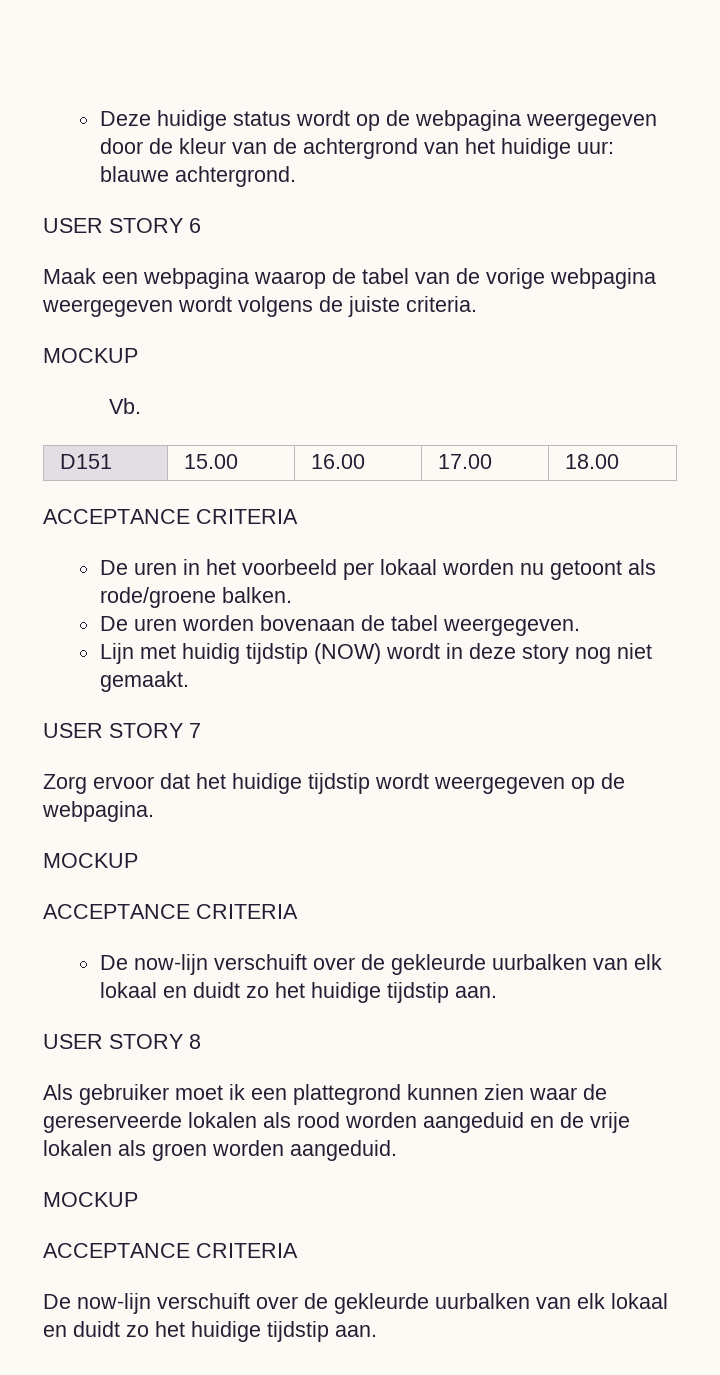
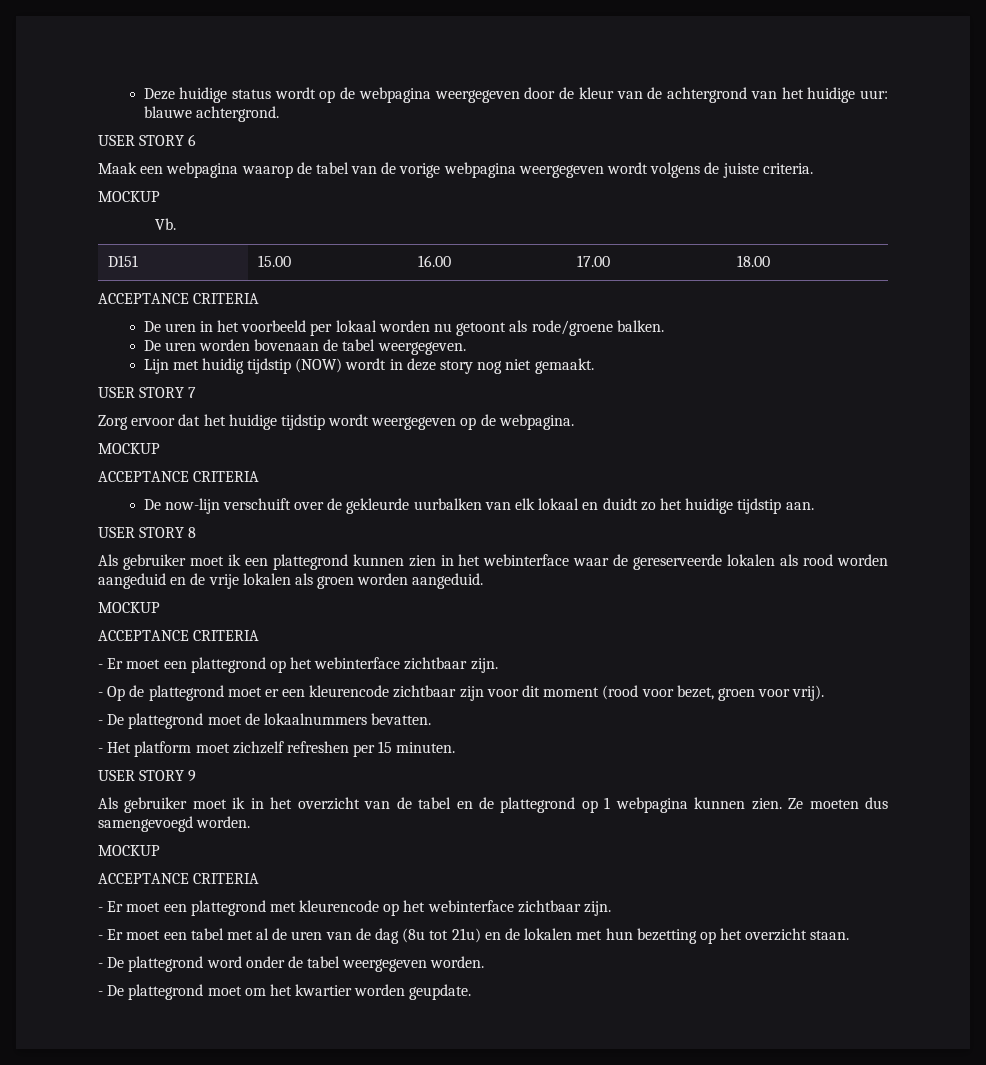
- Als gebruiker moet ik een plattegrond kunnen zien waar de gereserveerde lokalen als rood worden aangeduid en de vrije lokalen als groen worden aangeduid.
+ Als gebruiker moet ik een plattegrond kunnen zien in het webinterface waar de gereserveerde lokalen als rood worden aangeduid en de vrije lokalen als groen worden aangeduid.
  MOCKUP
  ACCEPTANCE CRITERIA
- De now-lijn verschuift over de gekleurde uurbalken van elk lokaal en duidt zo het huidige tijdstip aan.
+ - Er moet een plattegrond op het webinterface zichtbaar zijn.
+ - Op de plattegrond moet er een kleurencode zichtbaar zijn voor dit moment (rood voor bezet, groen voor vrij).
+ - De plattegrond moet de lokaalnummers bevatten.
+ - Het platform moet zichzelf refreshen per 15 minuten.
+ USER STORY 9
+ Als gebruiker moet ik in het overzicht van de tabel en de plattegrond op 1 webpagina kunnen zien. Ze moeten dus samengevoegd worden.
+ MOCKUP
+ ACCEPTANCE CRITERIA
+ - Er moet een plattegrond met kleurencode op het webinterface zichtbaar zijn.
+ - Er moet een tabel met al de uren van de dag (8u tot 21u) en de lokalen met hun bezetting op het overzicht staan.
+ - De plattegrond word onder de tabel weergegeven worden.
+ - De plattegrond moet om het kwartier worden geupdate.

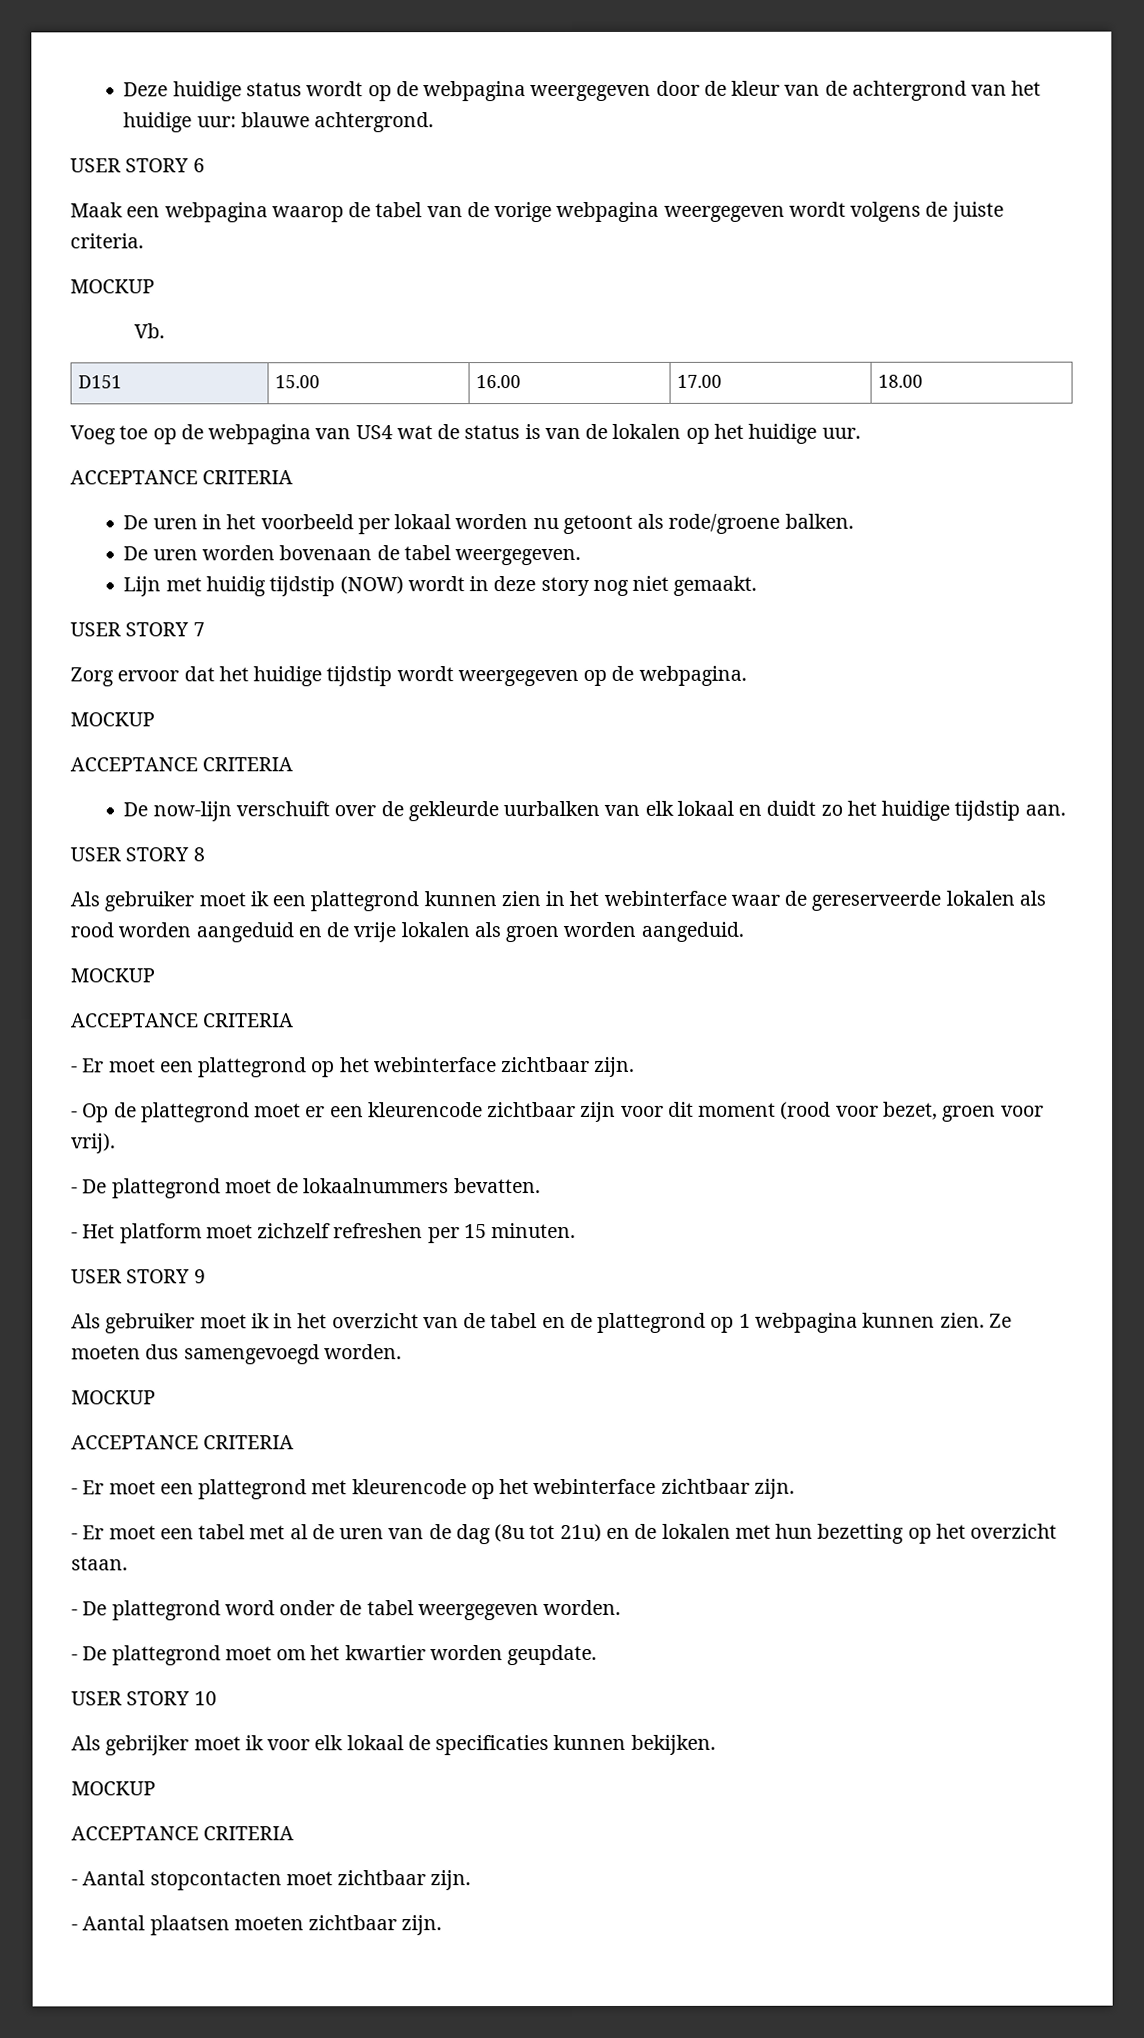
+ Voeg toe op de webpagina van US4 wat de status is van de lokalen op het huidige uur.
+ USER STORY 10
+ Als gebrijker moet ik voor elk lokaal de specificaties kunnen bekijken.
+ MOCKUP
+ ACCEPTANCE CRITERIA
+ - Aantal stopcontacten moet zichtbaar zijn.
+ - Aantal plaatsen moeten zichtbaar zijn.

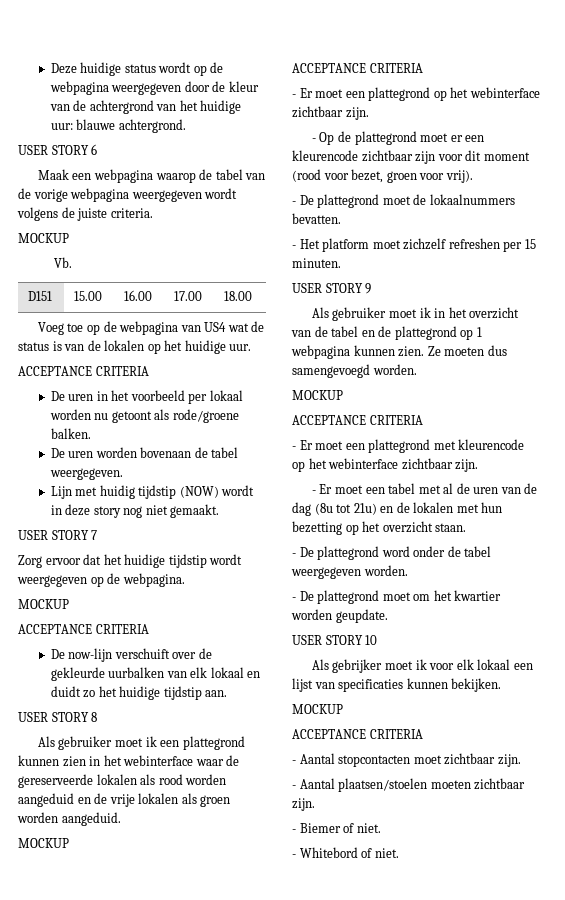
- Als gebrijker moet ik voor elk lokaal de specificaties kunnen bekijken.
+ Als gebrijker moet ik voor elk lokaal een lijst van specificaties kunnen bekijken.
- - Aantal plaatsen moeten zichtbaar zijn.
+ - Aantal plaatsen/stoelen moeten zichtbaar zijn.
+ - Biemer of niet.
+ - Whitebord of niet.

